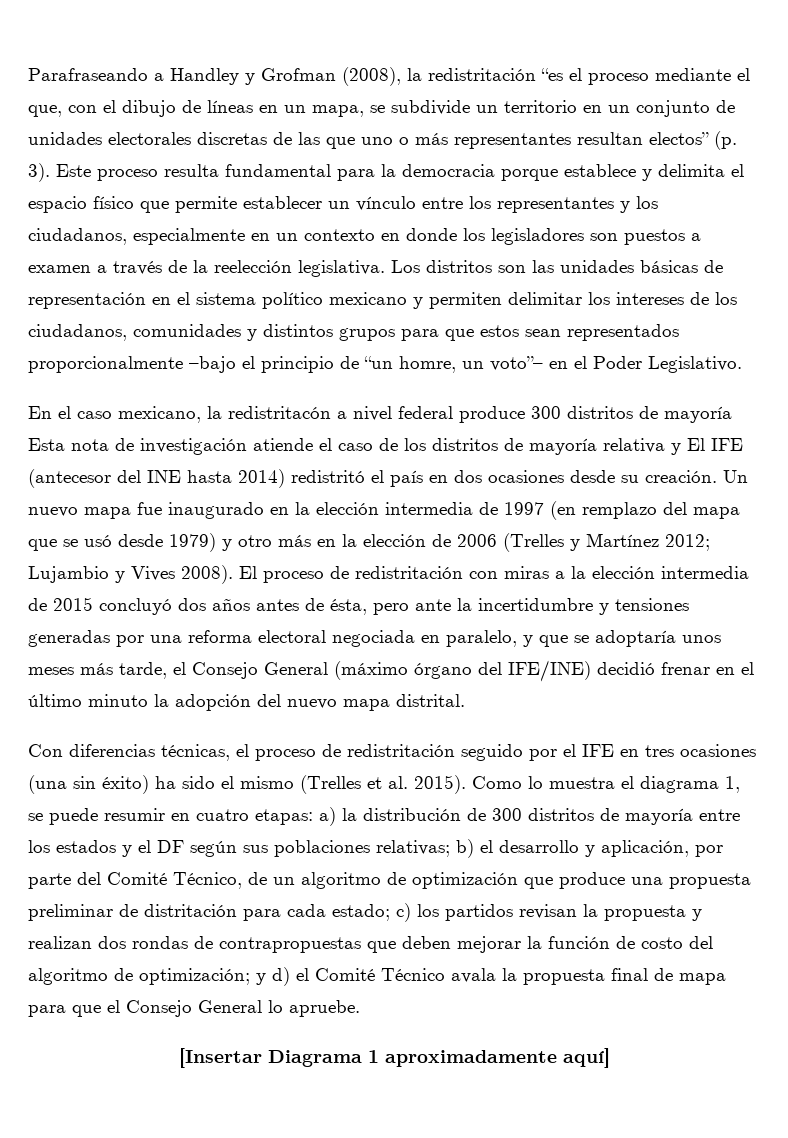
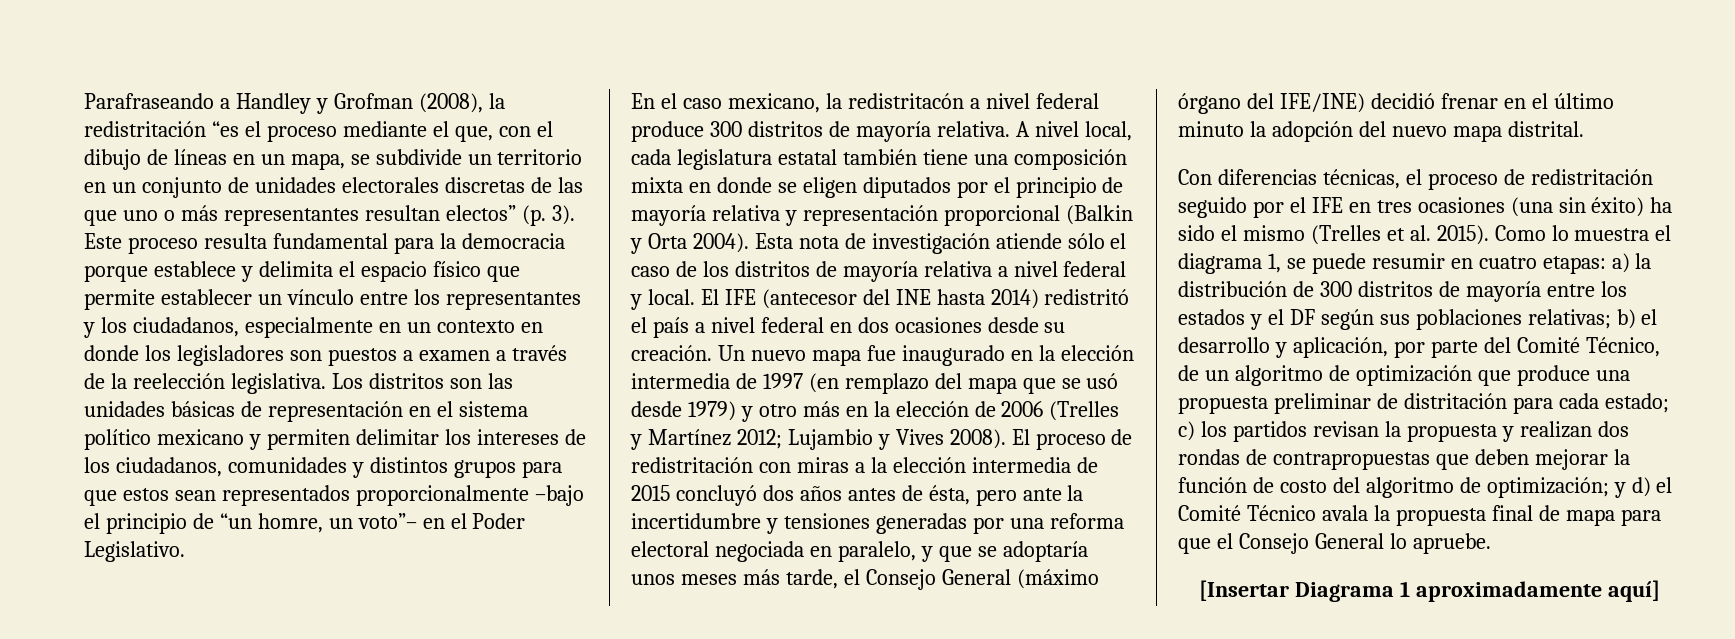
- En el caso mexicano, la redistritacón a nivel federal produce 300 distritos de mayoría Esta nota de investigación atiende el caso de los distritos de mayoría relativa y El IFE (antecesor del INE hasta 2014) redistritó el país en dos ocasiones desde su creación.
+ En el caso mexicano, la redistritacón a nivel federal produce 300 distritos de mayoría relativa. A nivel local, cada legislatura estatal también tiene una composición mixta en donde se eligen diputados por el principio de mayoría relativa y representación proporcional (Balkin y Orta 2004). Esta nota de investigación atiende sólo el caso de los distritos de mayoría relativa a nivel federal y local. El IFE (antecesor del INE hasta 2014) redistritó el país a nivel federal en dos ocasiones desde su creación.

